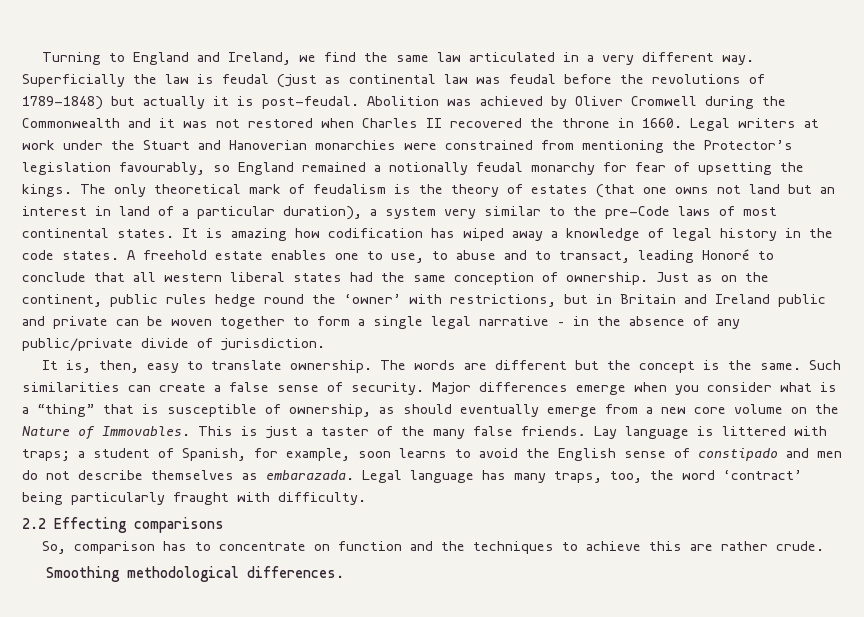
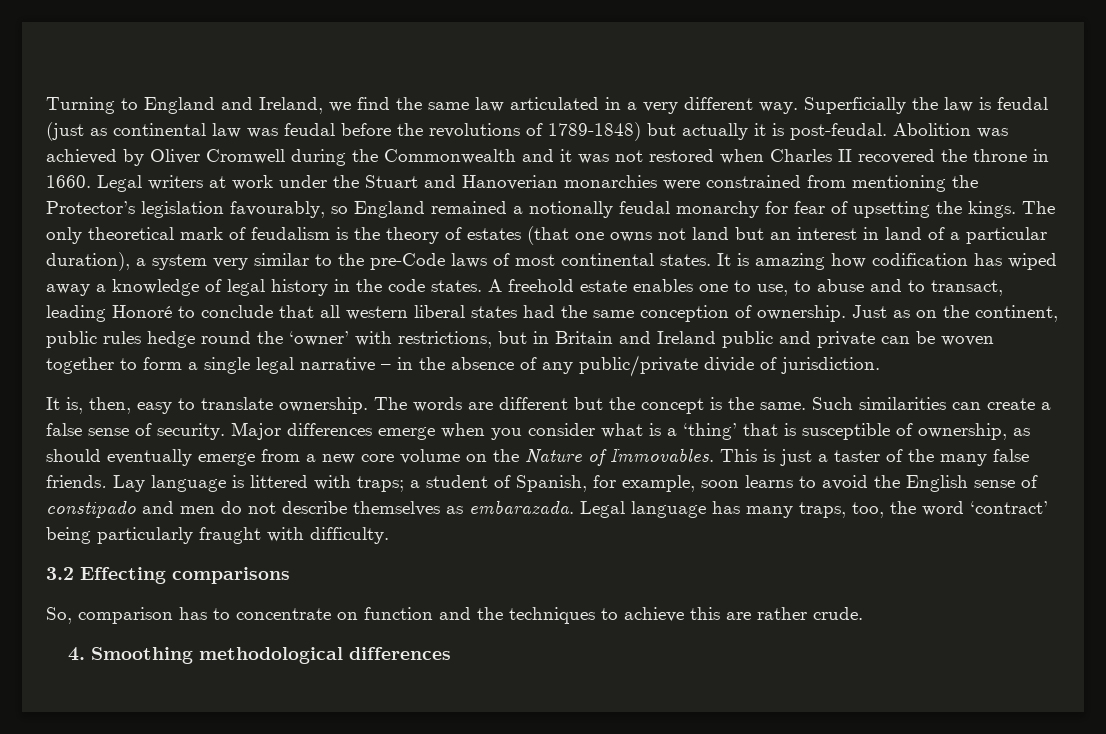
- Major differences emerge when you consider what is a “thing” that is susceptible of ownership, as should eventually emerge from a new core volume on the Nature of Immovables.
+ Major differences emerge when you consider what is a ‘thing’ that is susceptible of ownership, as should eventually emerge from a new core volume on the Nature of Immovables.
- 2.2 Effecting comparisons
+ 3.2 Effecting comparisons
- Smoothing methodological differences.
+ 4. Smoothing methodological differences

